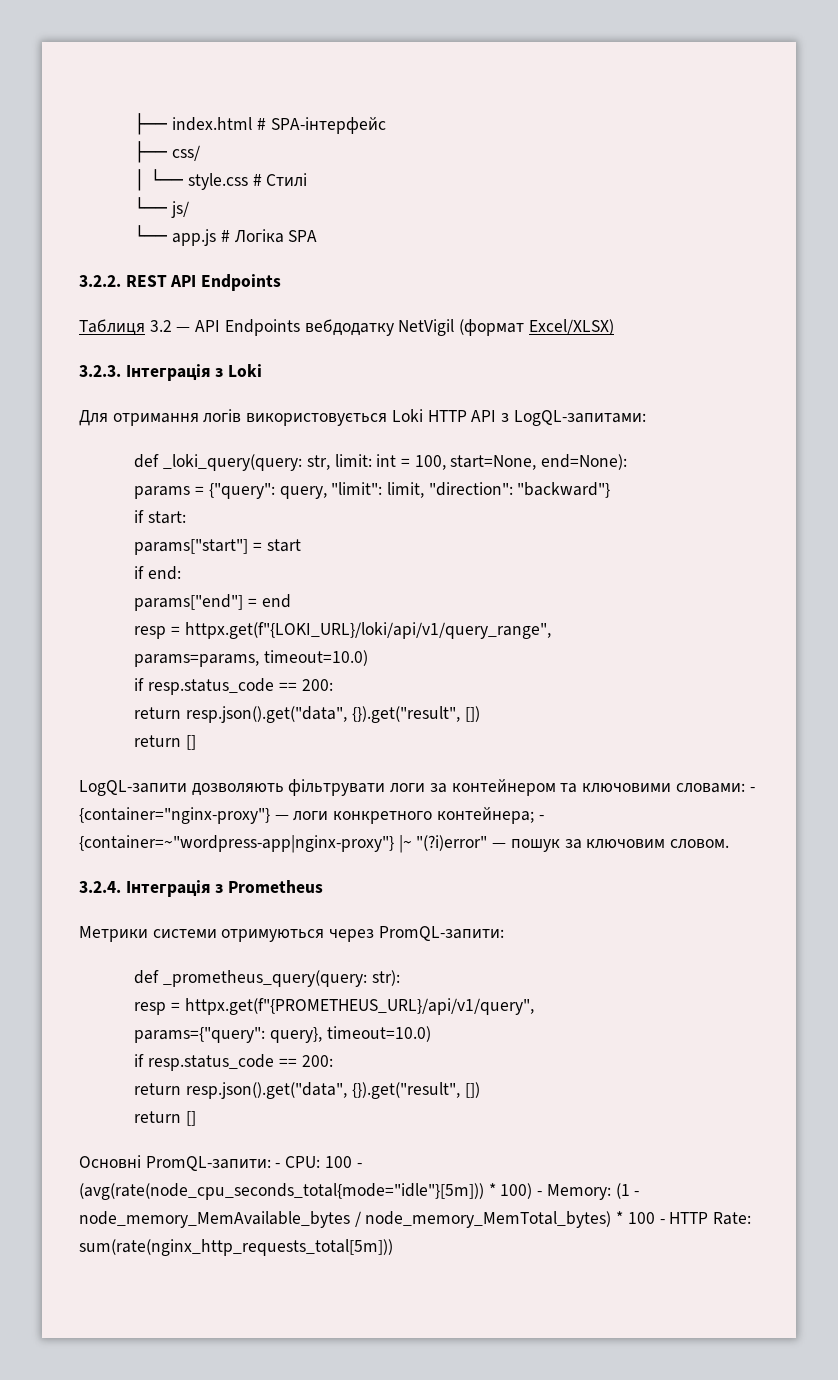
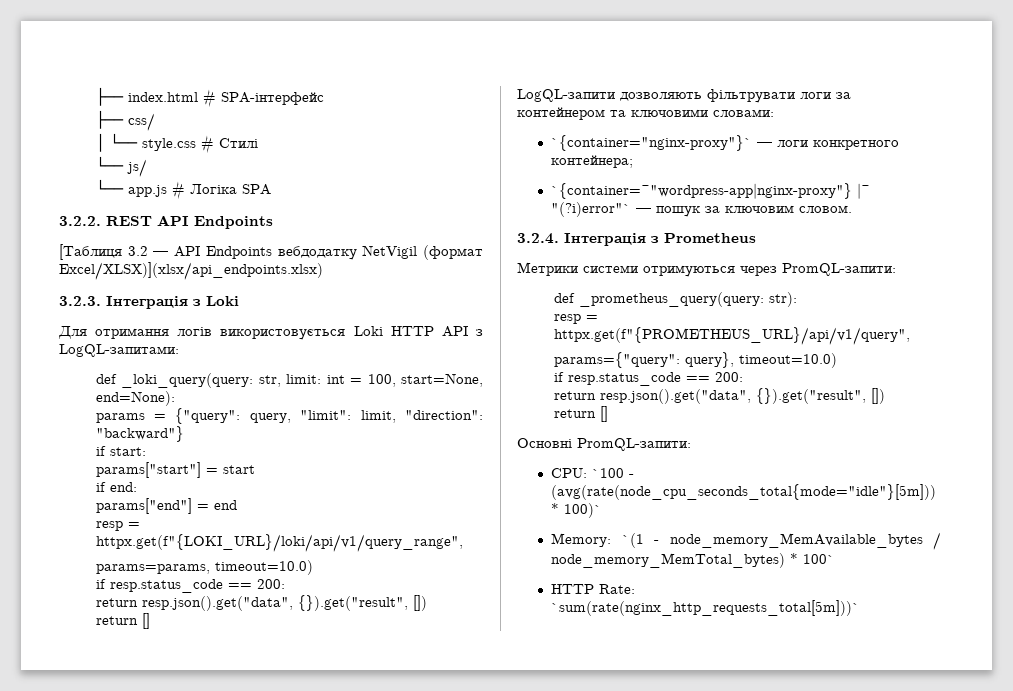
- Таблиця 3.2 — API Endpoints вебдодатку NetVigil (формат Excel/XLSX)
+ [Таблиця 3.2 — API Endpoints вебдодатку NetVigil (формат Excel/XLSX)](xlsx/api_endpoints.xlsx)
- LogQL-запити дозволяють фільтрувати логи за контейнером та ключовими словами: - {container="nginx-proxy"} — логи конкретного контейнера; - {container=~"wordpress-app|nginx-proxy"} |~ "(?i)error" — пошук за ключовим словом.
+ LogQL-запити дозволяють фільтрувати логи за контейнером та ключовими словами:
+ `{container="nginx-proxy"}` — логи конкретного контейнера;
+ `{container=~"wordpress-app|nginx-proxy"} |~ "(?i)error"` — пошук за ключовим словом.
- Основні PromQL-запити: - CPU: 100 - (avg(rate(node_cpu_seconds_total{mode="idle"}[5m])) * 100) - Memory: (1 - node_memory_MemAvailable_bytes / node_memory_MemTotal_bytes) * 100 - HTTP Rate: sum(rate(nginx_http_requests_total[5m]))
+ Основні PromQL-запити:
+ CPU: `100 - (avg(rate(node_cpu_seconds_total{mode="idle"}[5m])) * 100)`
+ Memory: `(1 - node_memory_MemAvailable_bytes / node_memory_MemTotal_bytes) * 100`
+ HTTP Rate: `sum(rate(nginx_http_requests_total[5m]))`

